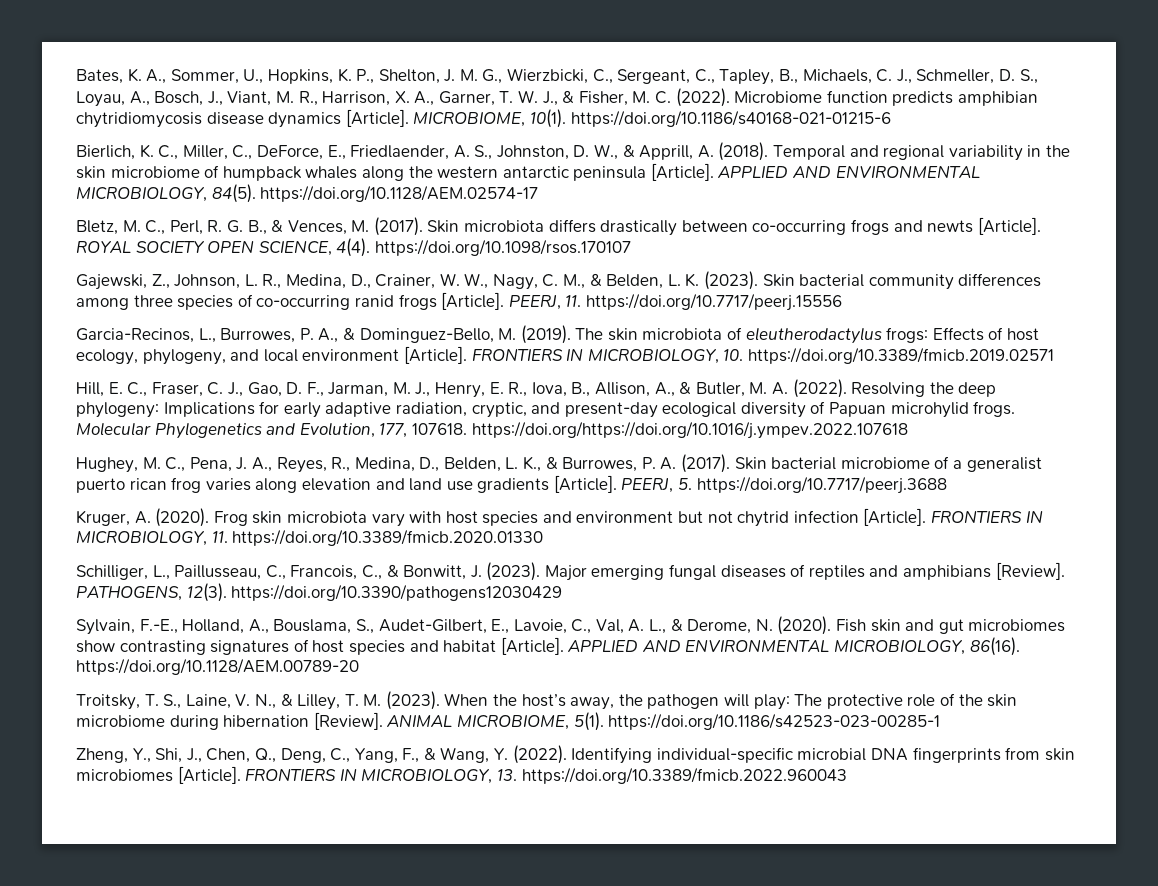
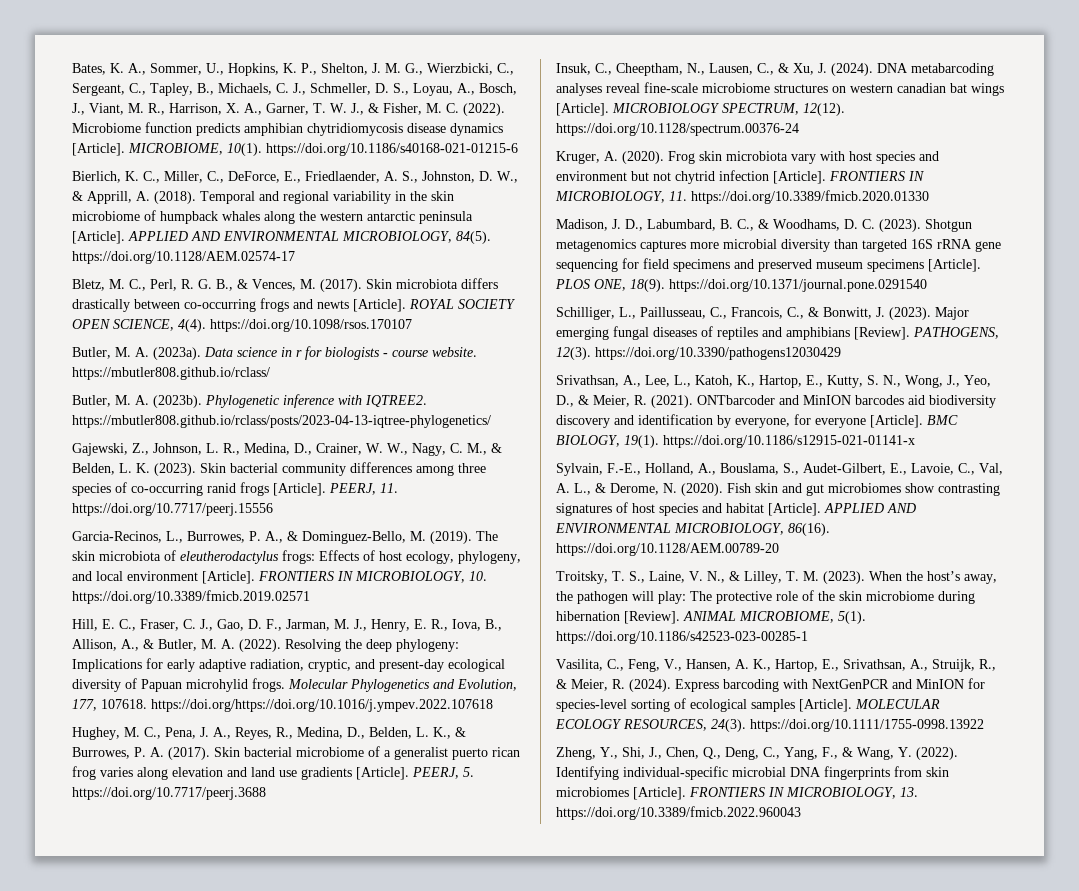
+ Butler, M. A. (2023a). Data science in r for biologists - course website. https://mbutler808.github.io/rclass/
+ Butler, M. A. (2023b). Phylogenetic inference with IQTREE2. https://mbutler808.github.io/rclass/posts/2023-04-13-iqtree-phylogenetics/
+ Insuk, C., Cheeptham, N., Lausen, C., & Xu, J. (2024). DNA metabarcoding analyses reveal fine-scale microbiome structures on western canadian bat wings [Article]. MICROBIOLOGY SPECTRUM, 12(12). https://doi.org/10.1128/spectrum.00376-24
+ Madison, J. D., Labumbard, B. C., & Woodhams, D. C. (2023). Shotgun metagenomics captures more microbial diversity than targeted 16S rRNA gene sequencing for field specimens and preserved museum specimens [Article]. PLOS ONE, 18(9). https://doi.org/10.1371/journal.pone.0291540
+ Srivathsan, A., Lee, L., Katoh, K., Hartop, E., Kutty, S. N., Wong, J., Yeo, D., & Meier, R. (2021). ONTbarcoder and MinION barcodes aid biodiversity discovery and identification by everyone, for everyone [Article]. BMC BIOLOGY, 19(1). https://doi.org/10.1186/s12915-021-01141-x
+ Vasilita, C., Feng, V., Hansen, A. K., Hartop, E., Srivathsan, A., Struijk, R., & Meier, R. (2024). Express barcoding with NextGenPCR and MinION for species-level sorting of ecological samples [Article]. MOLECULAR ECOLOGY RESOURCES, 24(3). https://doi.org/10.1111/1755-0998.13922

